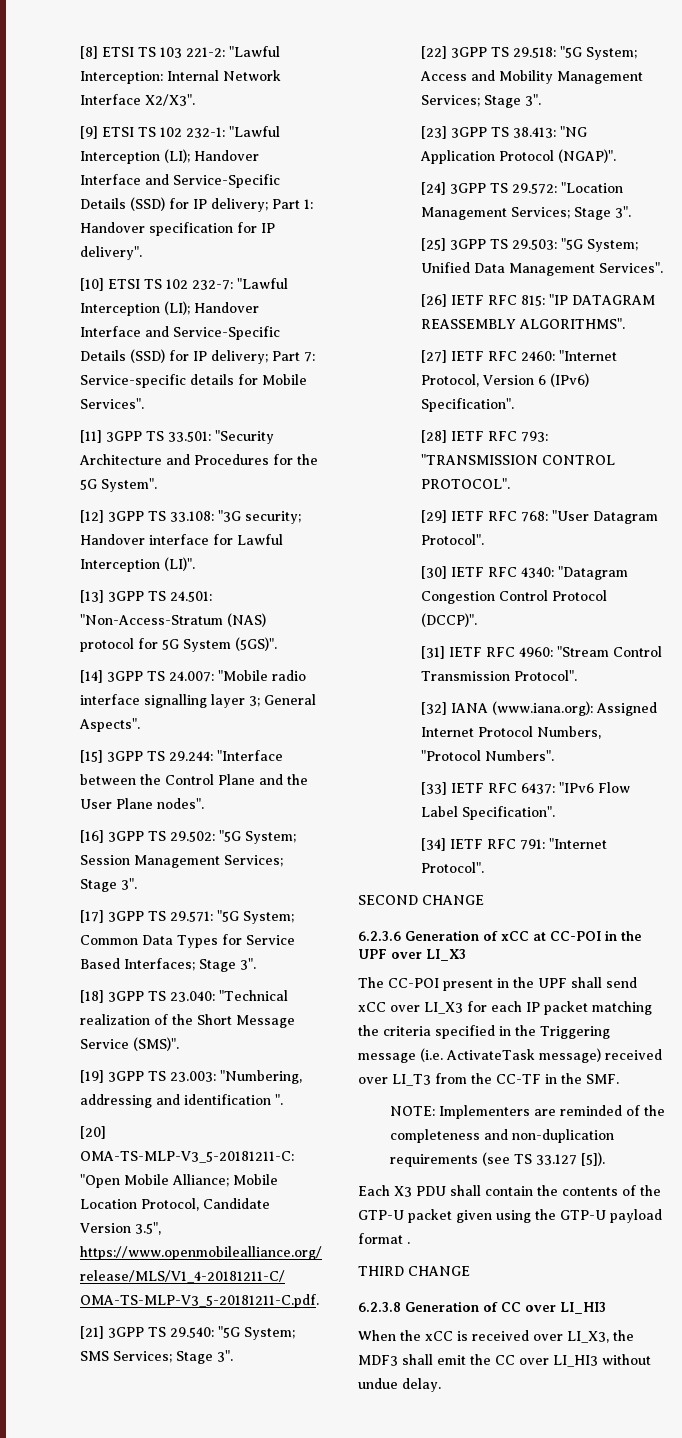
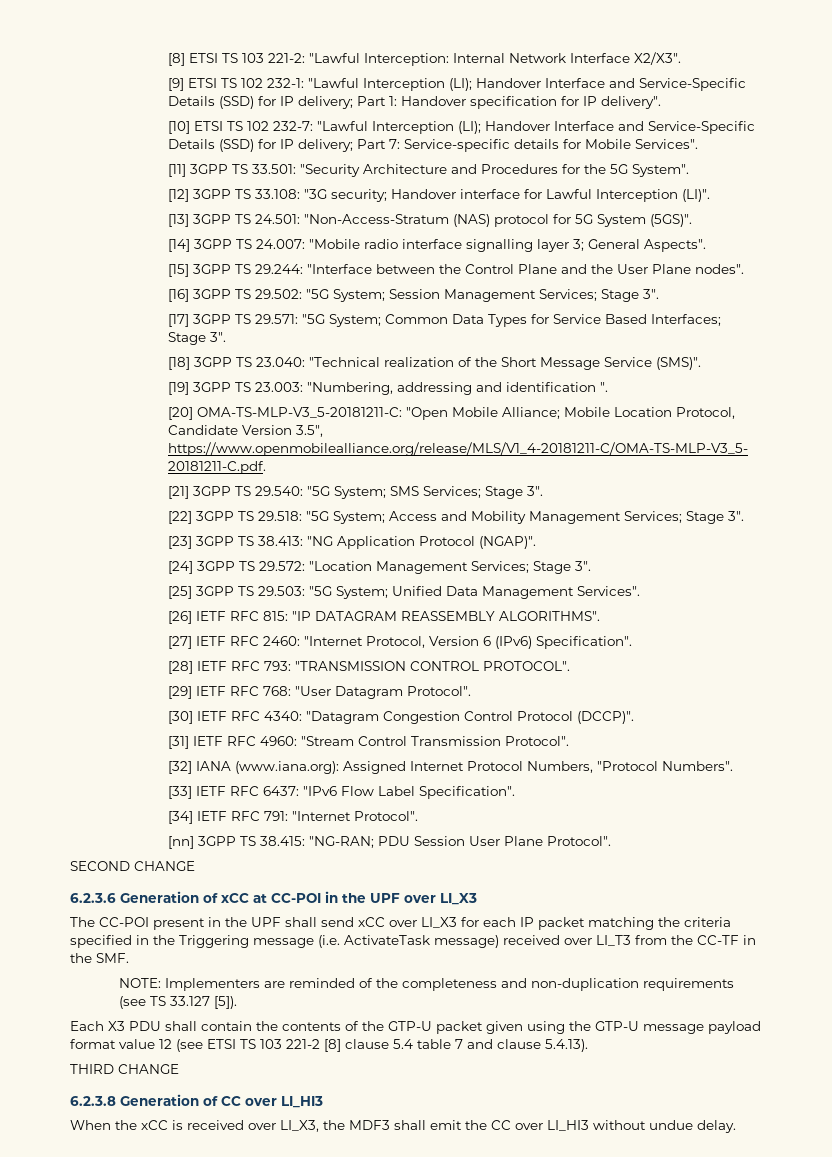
+ [nn] 3GPP TS 38.415: "NG-RAN; PDU Session User Plane Protocol".
- Each X3 PDU shall contain the contents of the GTP-U packet given using the GTP-U payload format .
+ Each X3 PDU shall contain the contents of the GTP-U packet given using the GTP-U message payload format value 12 (see ETSI TS 103 221-2 [8] clause 5.4 table 7 and clause 5.4.13).

